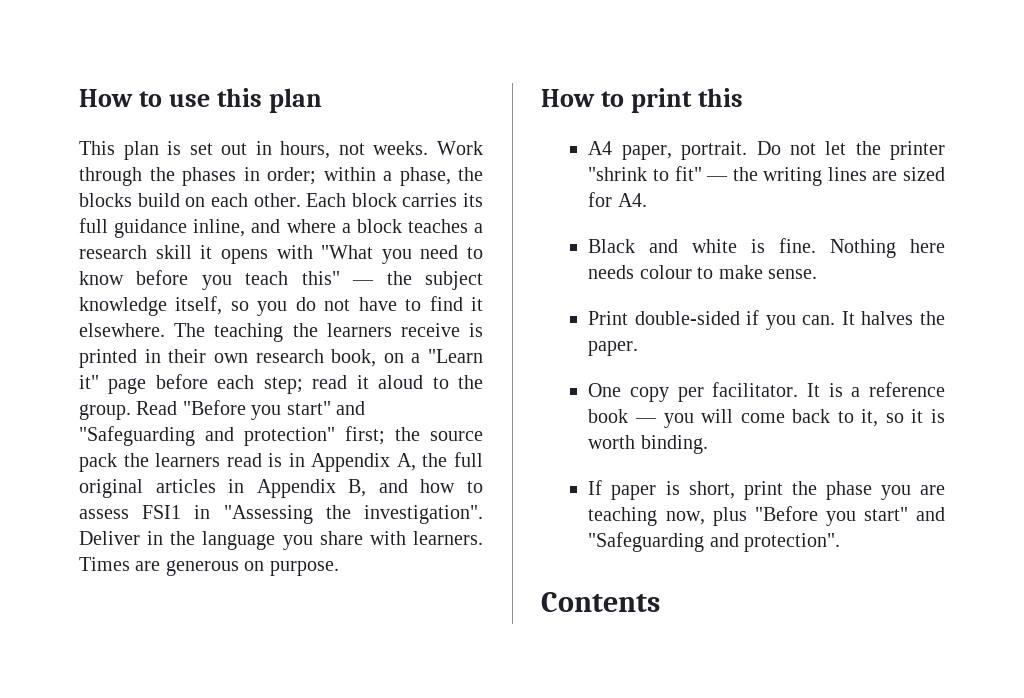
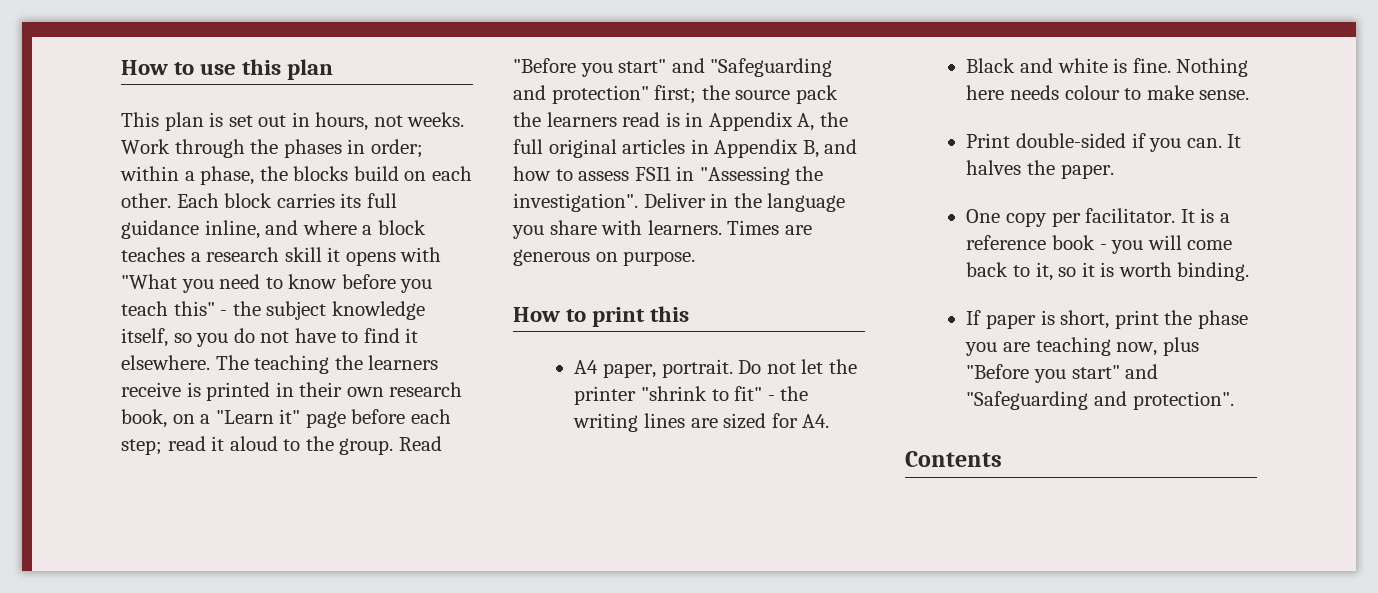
- Each block carries its full guidance inline, and where a block teaches a research skill it opens with "What you need to know before you teach this" — the subject knowledge itself, so you do not have to find it elsewhere.
+ Each block carries its full guidance inline, and where a block teaches a research skill it opens with "What you need to know before you teach this" - the subject knowledge itself, so you do not have to find it elsewhere.
- Do not let the printer "shrink to fit" — the writing lines are sized for A4.
+ Do not let the printer "shrink to fit" - the writing lines are sized for A4.
- It is a reference book — you will come back to it, so it is worth binding.
+ It is a reference book - you will come back to it, so it is worth binding.

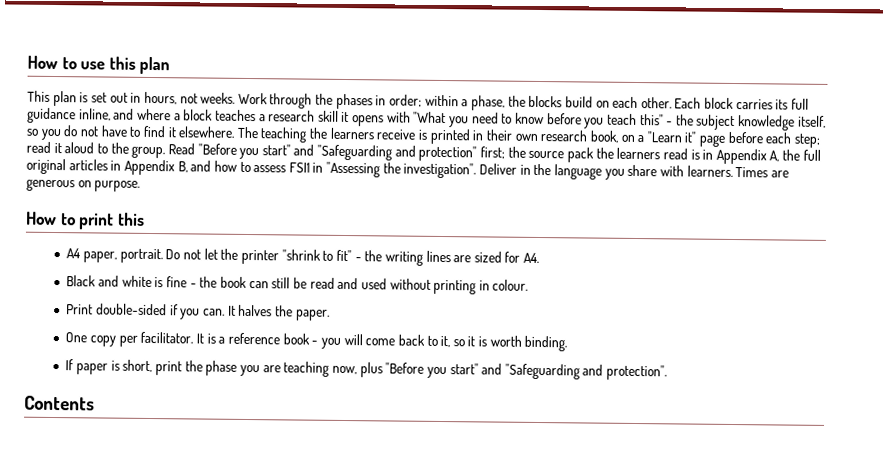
- Black and white is fine. Nothing here needs colour to make sense.
+ Black and white is fine - the book can still be read and used without printing in colour.

